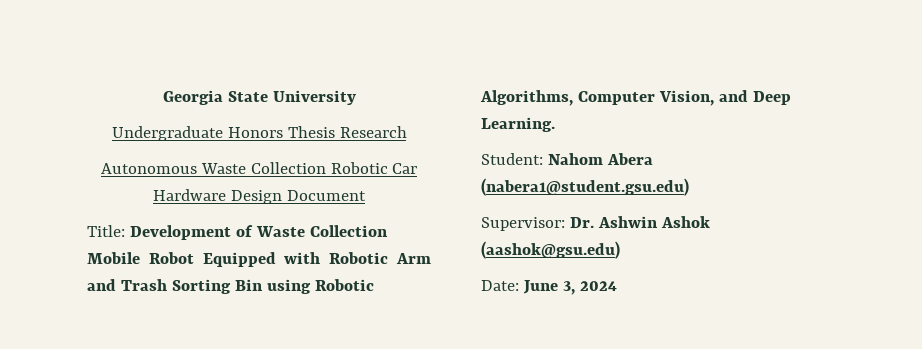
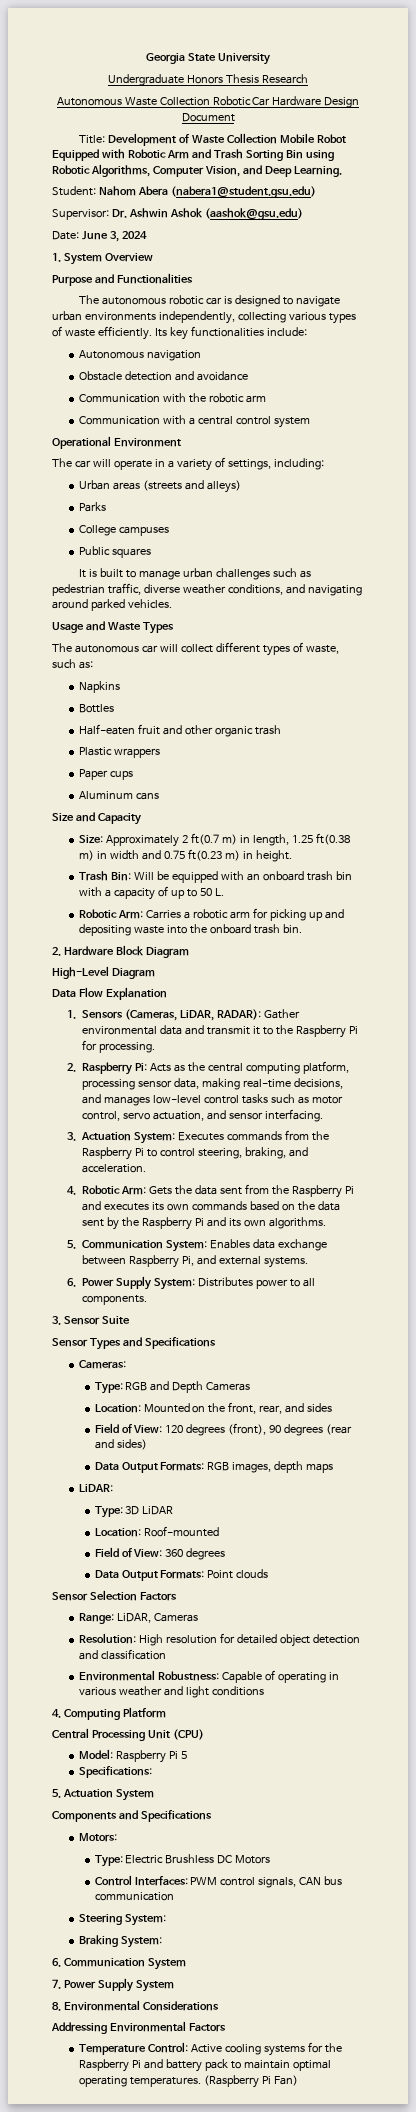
+ 1. System Overview
+ Purpose and Functionalities
+ The autonomous robotic car is designed to navigate urban environments independently, collecting various types of waste efficiently. Its key functionalities include:
+ Autonomous navigation
+ Obstacle detection and avoidance
+ Communication with the robotic arm
+ Communication with a central control system
+ Operational Environment
+ The car will operate in a variety of settings, including:
+ Urban areas (streets and alleys)
+ Parks
+ College campuses
+ Public squares
+ It is built to manage urban challenges such as pedestrian traffic, diverse weather conditions, and navigating around parked vehicles.
+ Usage and Waste Types
+ The autonomous car will collect different types of waste, such as:
+ Napkins
+ Bottles
+ Half-eaten fruit and other organic trash
+ Plastic wrappers
+ Paper cups
+ Aluminum cans
+ Size and Capacity
+ Size: Approximately 2 ft(0.7 m) in length, 1.25 ft(0.38 m) in width and 0.75 ft(0.23 m) in height.
+ Trash Bin: Will be equipped with an onboard trash bin with a capacity of up to 50 L.
+ Robotic Arm: Carries a robotic arm for picking up and depositing waste into the onboard trash bin.
+ 2. Hardware Block Diagram
+ High-Level Diagram
+ Data Flow Explanation
+ 1. Sensors (Cameras, LiDAR, RADAR): Gather environmental data and transmit it to the Raspberry Pi for processing.
+ 2. Raspberry Pi: Acts as the central computing platform, processing sensor data, making real-time decisions, and manages low-level control tasks such as motor control, servo actuation, and sensor interfacing.
+ 3. Actuation System: Executes commands from the Raspberry Pi to control steering, braking, and acceleration.
+ 4. Robotic Arm: Gets the data sent from the Raspberry Pi and executes its own commands based on the data sent by the Raspberry Pi and its own algorithms.
+ 5. Communication System: Enables data exchange between Raspberry Pi, and external systems.
+ 6. Power Supply System: Distributes power to all components.
+ 3. Sensor Suite
+ Sensor Types and Specifications
+ Cameras:
+ Type: RGB and Depth Cameras
+ Location: Mounted on the front, rear, and sides
+ Field of View: 120 degrees (front), 90 degrees (rear and sides)
+ Data Output Formats: RGB images, depth maps
+ LiDAR:
+ Type: 3D LiDAR
+ Location: Roof-mounted
+ Field of View: 360 degrees
+ Data Output Formats: Point clouds
+ Sensor Selection Factors
+ Range: LiDAR, Cameras
+ Resolution: High resolution for detailed object detection and classification
+ Environmental Robustness: Capable of operating in various weather and light conditions
+ 4. Computing Platform
+ Central Processing Unit (CPU)
+ Model: Raspberry Pi 5
+ Specifications:
+ 5. Actuation System
+ Components and Specifications
+ Motors:
+ Type: Electric Brushless DC Motors
+ Control Interfaces: PWM control signals, CAN bus communication
+ Steering System:
+ Braking System:
+ 6. Communication System
+ 7. Power Supply System
+ 8. Environmental Considerations
+ Addressing Environmental Factors
+ Temperature Control: Active cooling systems for the Raspberry Pi and battery pack to maintain optimal operating temperatures. (Raspberry Pi Fan)

